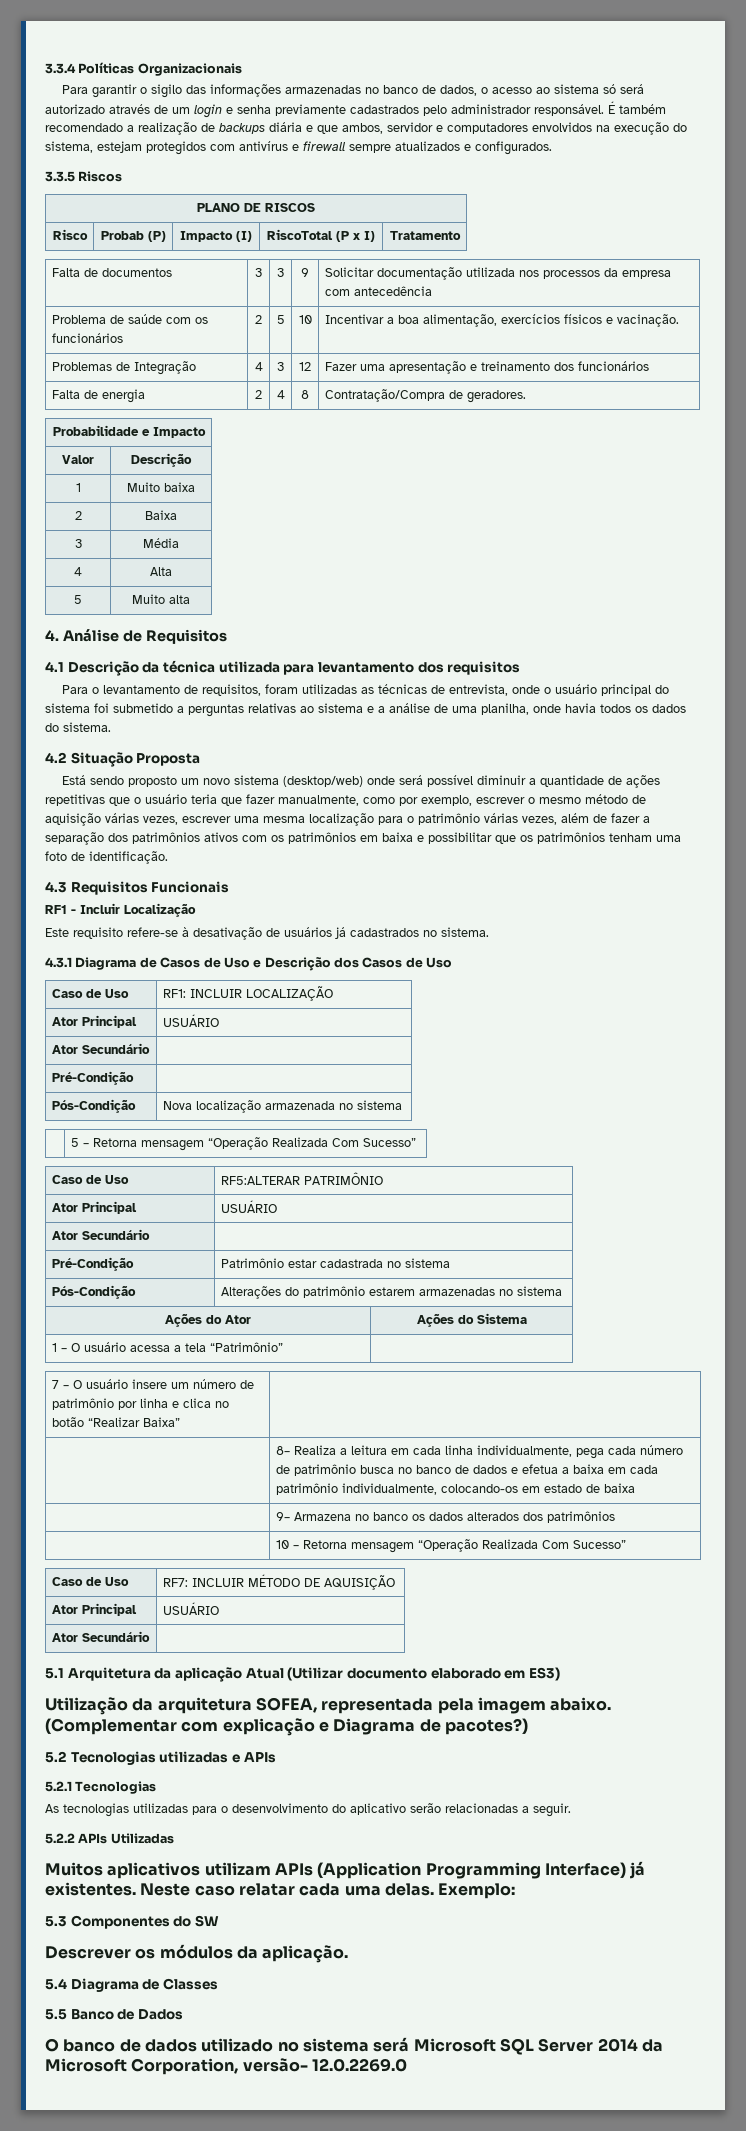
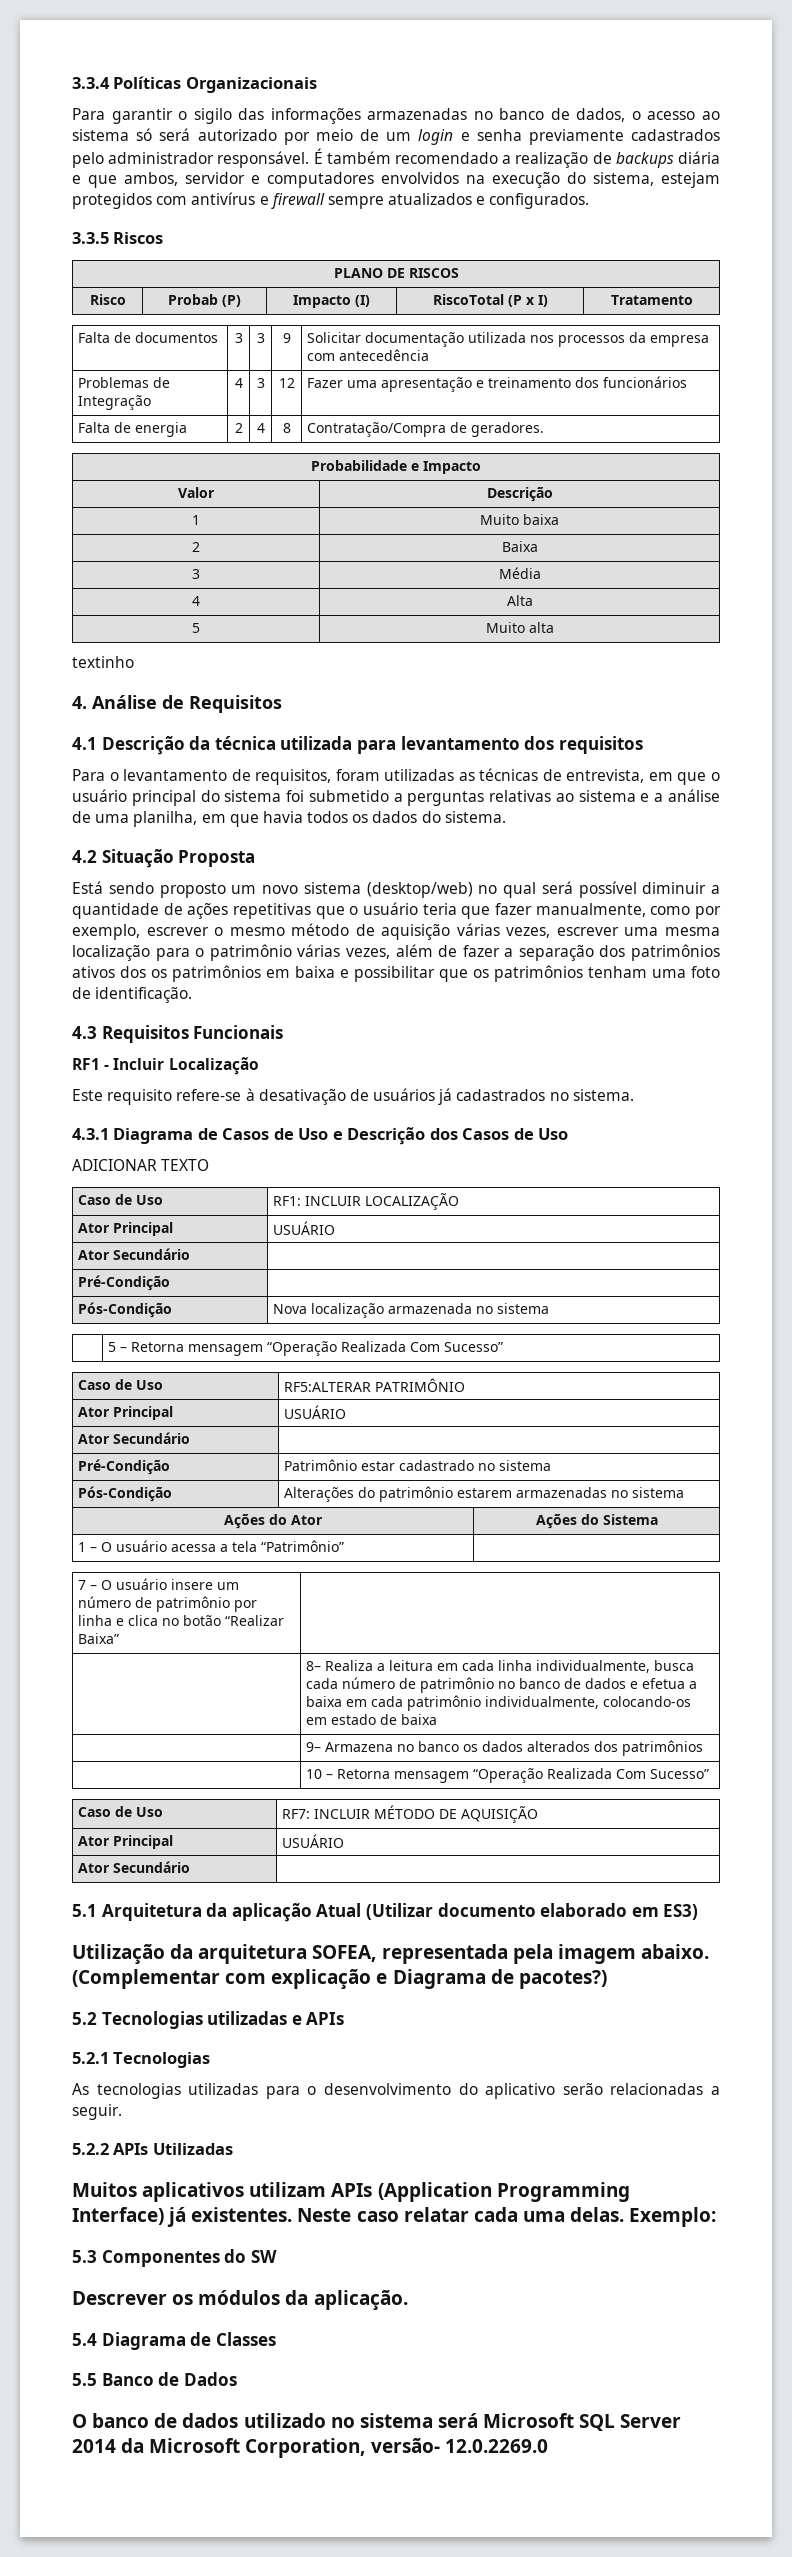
- Para garantir o sigilo das informações armazenadas no banco de dados, o acesso ao sistema só será autorizado através de um login e senha previamente cadastrados pelo administrador responsável.
+ Para garantir o sigilo das informações armazenadas no banco de dados, o acesso ao sistema só será autorizado por meio de um login e senha previamente cadastrados pelo administrador responsável.
- Problema de saúde com os funcionários | 2 | 5 | 10 | Incentivar a boa alimentação, exercícios físicos e vacinação.
+ textinho
- Para o levantamento de requisitos, foram utilizadas as técnicas de entrevista, onde o usuário principal do sistema foi submetido a perguntas relativas ao sistema e a análise de uma planilha, onde havia todos os dados do sistema.
+ Para o levantamento de requisitos, foram utilizadas as técnicas de entrevista, em que o usuário principal do sistema foi submetido a perguntas relativas ao sistema e a análise de uma planilha, em que havia todos os dados do sistema.
- Está sendo proposto um novo sistema (desktop/web) onde será possível diminuir a quantidade de ações repetitivas que o usuário teria que fazer manualmente, como por exemplo, escrever o mesmo método de aquisição várias vezes, escrever uma mesma localização para o patrimônio várias vezes, além de fazer a separação dos patrimônios ativos com os patrimônios em baixa e possibilitar que os patrimônios tenham uma foto de identificação.
+ Está sendo proposto um novo sistema (desktop/web) no qual será possível diminuir a quantidade de ações repetitivas que o usuário teria que fazer manualmente, como por exemplo, escrever o mesmo método de aquisição várias vezes, escrever uma mesma localização para o patrimônio várias vezes, além de fazer a separação dos patrimônios ativos dos os patrimônios em baixa e possibilitar que os patrimônios tenham uma foto de identificação.
+ ADICIONAR TEXTO
- Pré-Condição | Patrimônio estar cadastrada no sistema
+ Pré-Condição | Patrimônio estar cadastrado no sistema
- | 8– Realiza a leitura em cada linha individualmente, pega cada número de patrimônio busca no banco de dados e efetua a baixa em cada patrimônio individualmente, colocando-os em estado de baixa
+ | 8– Realiza a leitura em cada linha individualmente, busca cada número de patrimônio no banco de dados e efetua a baixa em cada patrimônio individualmente, colocando-os em estado de baixa

